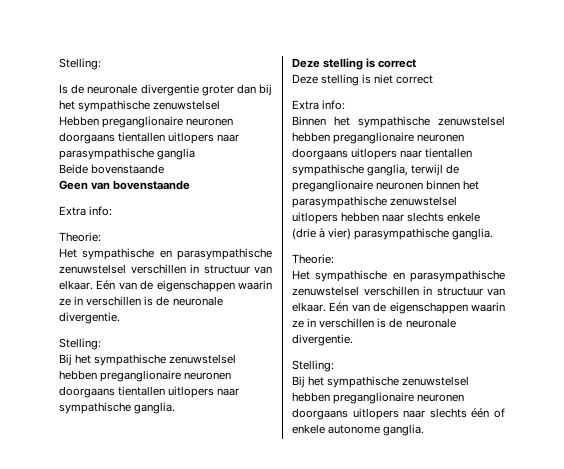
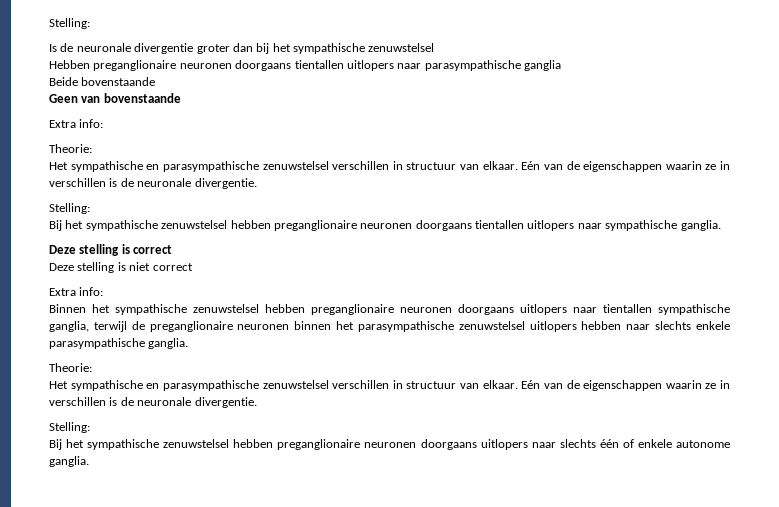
- Binnen het sympathische zenuwstelsel hebben preganglionaire neuronen doorgaans uitlopers naar tientallen sympathische ganglia, terwijl de preganglionaire neuronen binnen het parasympathische zenuwstelsel uitlopers hebben naar slechts enkele (drie à vier) parasympathische ganglia.
+ Binnen het sympathische zenuwstelsel hebben preganglionaire neuronen doorgaans uitlopers naar tientallen sympathische ganglia, terwijl de preganglionaire neuronen binnen het parasympathische zenuwstelsel uitlopers hebben naar slechts enkele parasympathische ganglia.

